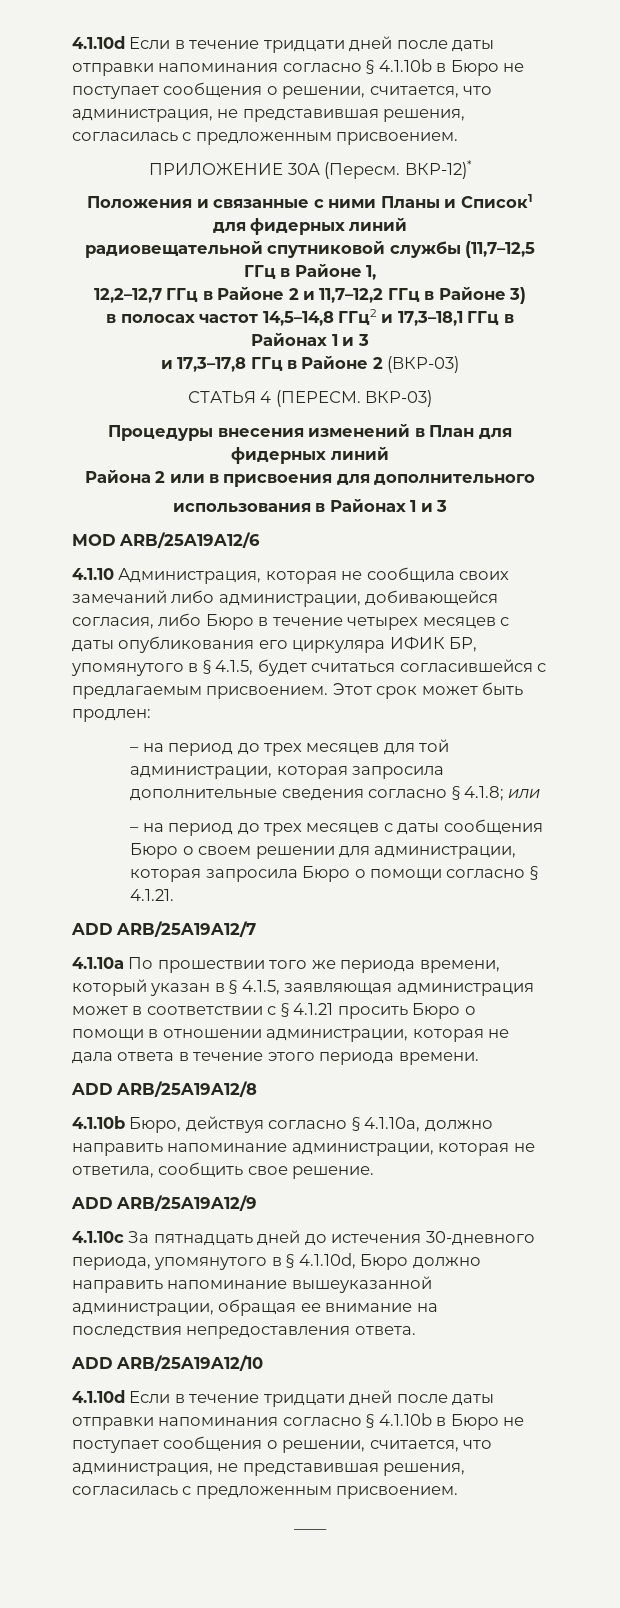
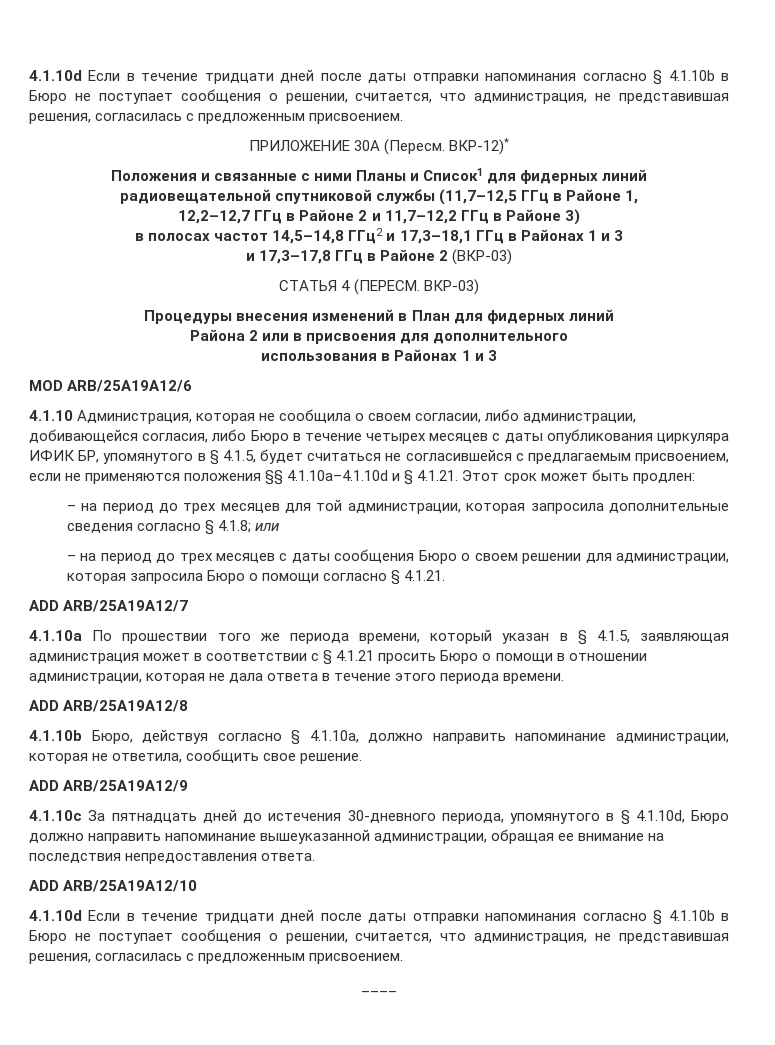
- 4.1.10 Администрация, которая не сообщила своих замечаний либо администрации, добивающейся согласия, либо Бюро в течение четырех месяцев с даты опубликования его циркуляра ИФИК БР, упомянутого в § 4.1.5, будет считаться согласившейся с предлагаемым присвоением. Этот срок может быть продлен:
+ 4.1.10 Администрация, которая не сообщила о своем согласии, либо администрации, добивающейся согласия, либо Бюро в течение четырех месяцев с даты опубликования циркуляра ИФИК БР, упомянутого в § 4.1.5, будет считаться не согласившейся с предлагаемым присвоением, если не применяются положения §§ 4.1.10a–4.1.10d и § 4.1.21. Этот срок может быть продлен:

